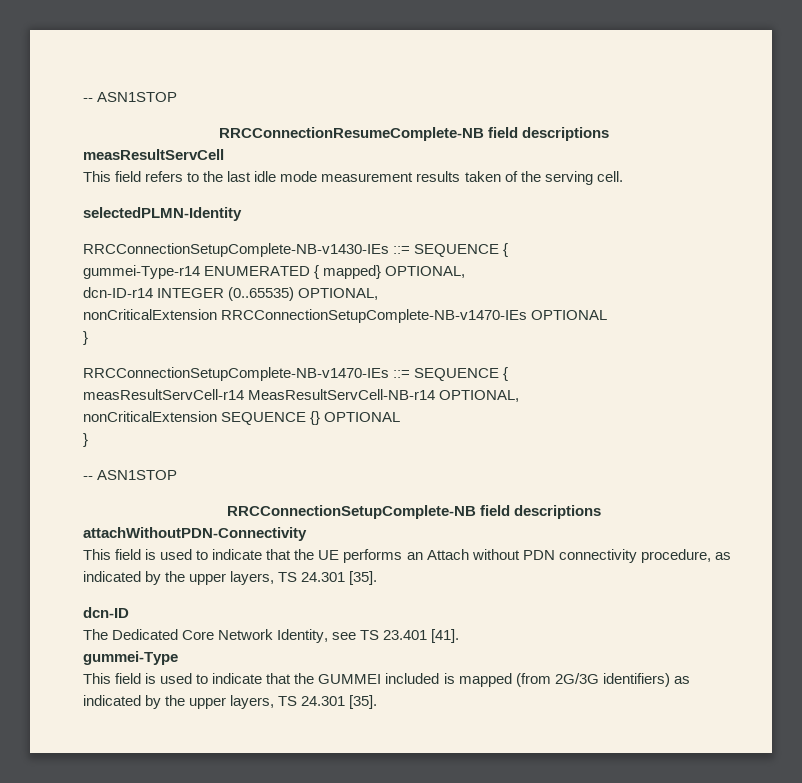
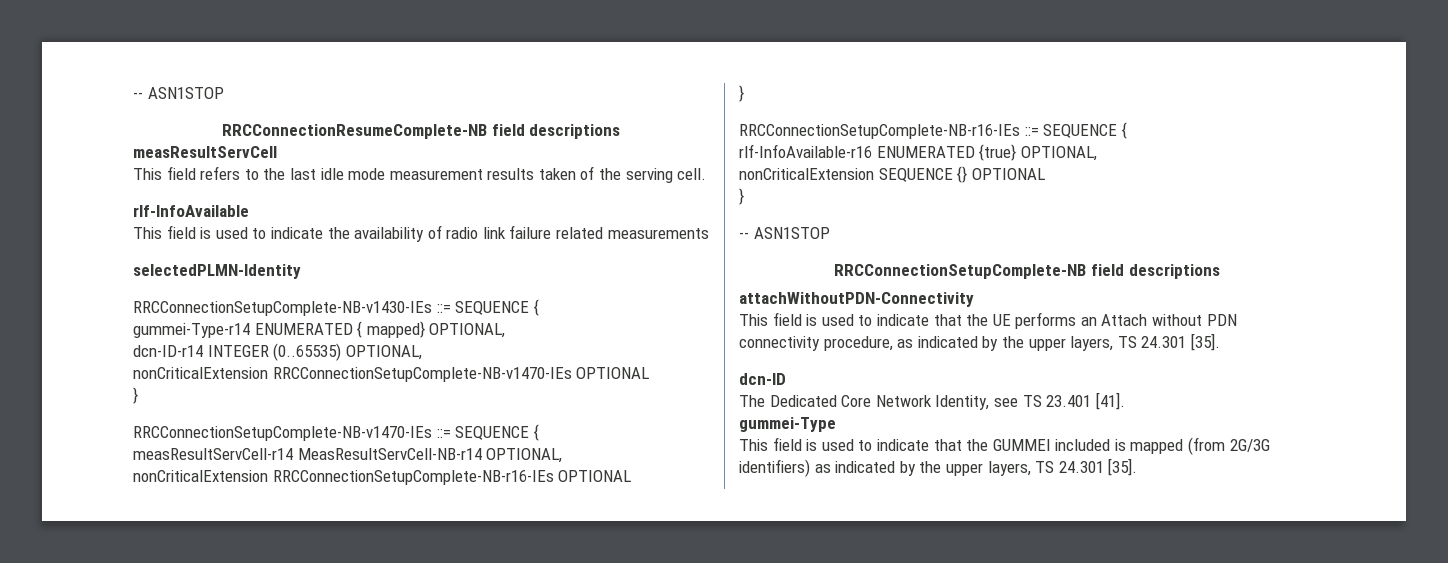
+ rlf-InfoAvailable
+ This field is used to indicate the availability of radio link failure related measurements
+ nonCriticalExtension RRCConnectionSetupComplete-NB-r16-IEs OPTIONAL
+ }
+ RRCConnectionSetupComplete-NB-r16-IEs ::= SEQUENCE {
+ rlf-InfoAvailable-r16 ENUMERATED {true} OPTIONAL,

